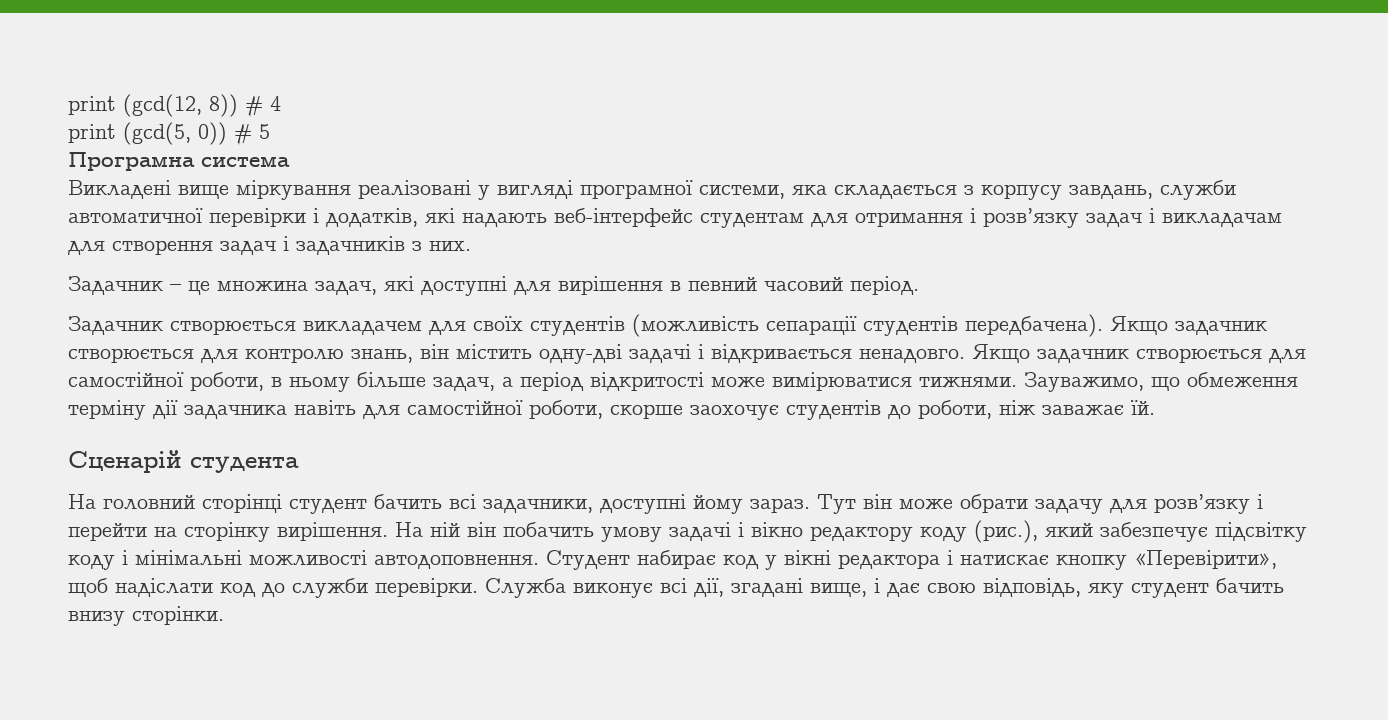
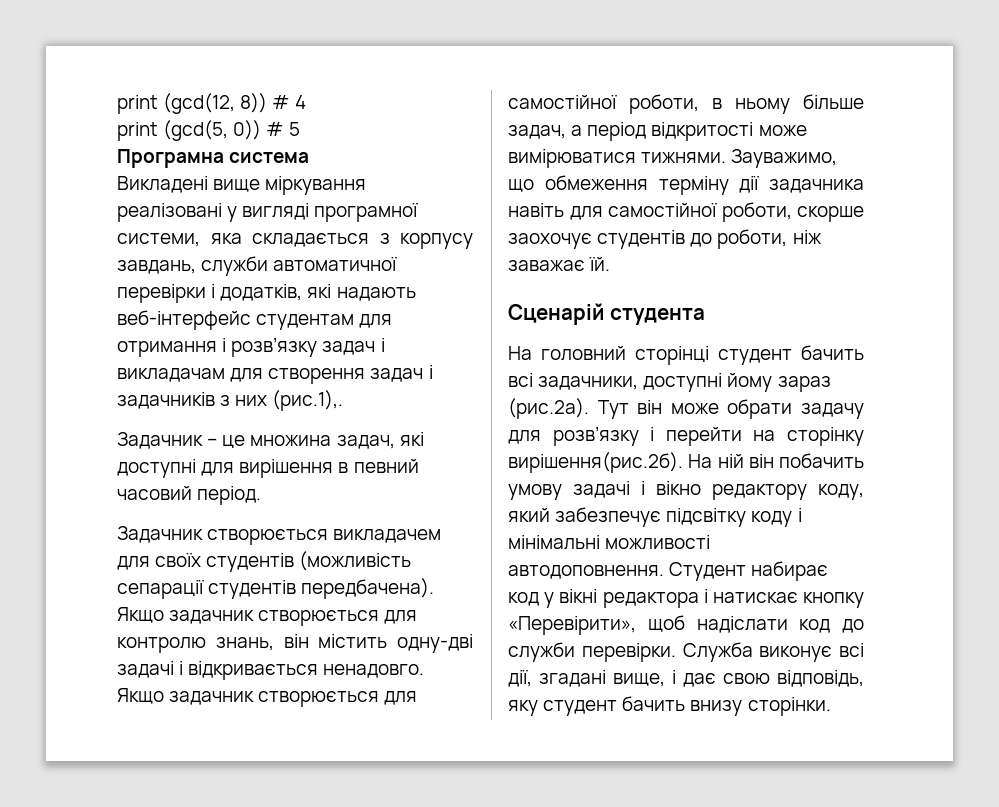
- Викладені вище міркування реалізовані у вигляді програмної системи, яка складається з корпусу завдань, служби автоматичної перевірки і додатків, які надають веб-інтерфейс студентам для отримання і розв’язку задач і викладачам для створення задач і задачників з них.
+ Викладені вище міркування реалізовані у вигляді програмної системи, яка складається з корпусу завдань, служби автоматичної перевірки і додатків, які надають веб-інтерфейс студентам для отримання і розв’язку задач і викладачам для створення задач і задачників з них (рис.1),.
- На головний сторінці студент бачить всі задачники, доступні йому зараз. Тут він може обрати задачу для розв’язку і перейти на сторінку вирішення. На ній він побачить умову задачі і вікно редактору коду (рис.), який забезпечує підсвітку коду і мінімальні можливості автодоповнення.
+ На головний сторінці студент бачить всі задачники, доступні йому зараз (рис.2a). Тут він може обрати задачу для розв’язку і перейти на сторінку вирішення(рис.2б). На ній він побачить умову задачі і вікно редактору коду, який забезпечує підсвітку коду і мінімальні можливості автодоповнення.

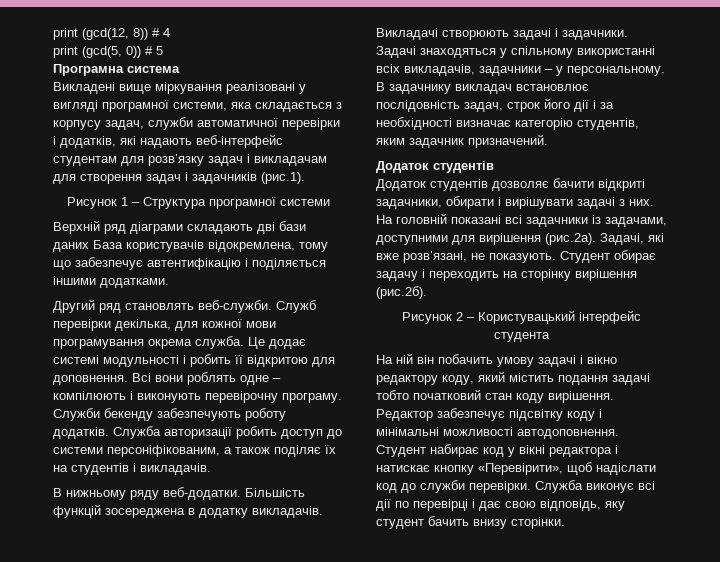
- Викладені вище міркування реалізовані у вигляді програмної системи, яка складається з корпусу завдань, служби автоматичної перевірки і додатків, які надають веб-інтерфейс студентам для отримання і розв’язку задач і викладачам для створення задач і задачників з них (рис.1),.
- Задачник – це множина задач, які доступні для вирішення в певний часовий період.
- Задачник створюється викладачем для своїх студентів (можливість сепарації студентів передбачена). Якщо задачник створюється для контролю знань, він містить одну-дві задачі і відкривається ненадовго. Якщо задачник створюється для самостійної роботи, в ньому більше задач, а період відкритості може вимірюватися тижнями. Зауважимо, що обмеження терміну дії задачника навіть для самостійної роботи, скорше заохочує студентів до роботи, ніж заважає їй.
- Сценарій студента
- На головний сторінці студент бачить всі задачники, доступні йому зараз (рис.2a). Тут він може обрати задачу для розв’язку і перейти на сторінку вирішення(рис.2б). На ній він побачить умову задачі і вікно редактору коду, який забезпечує підсвітку коду і мінімальні можливості автодоповнення.
+ Викладені вище міркування реалізовані у вигляді програмної системи, яка складається з корпусу задач, служби автоматичної перевірки і додатків, які надають веб-інтерфейс студентам для розв’язку задач і викладачам для створення задач і задачників (рис.1).
+ Рисунок 1 – Структура програмної системи
+ Верхній ряд діаграми складають дві бази даних База користувачів відокремлена, тому що забезпечує автентифікацію і поділяється іншими додатками.
+ Другий ряд становлять веб-служби. Служб перевірки декілька, для кожної мови програмування окрема служба. Це додає системі модульності і робить її відкритою для доповнення. Всі вони роблять одне – компілюють і виконують перевірочну програму. Служби бекенду забезпечують роботу додатків. Служба авторизації робить доступ до системи персоніфікованим, а також поділяє їх на студентів і викладачів.
+ В нижньому ряду веб-додатки. Більшість функцій зосереджена в додатку викладачів. Викладачі створюють задачі і задачники. Задачі знаходяться у спільному використанні всіх викладачів, задачники – у персональному. В задачнику викладач встановлює послідовність задач, строк його дії і за необхідності визначає категорію студентів, яким задачник призначений.
+ Додаток студентів
+ Додаток студентів дозволяє бачити відкриті задачники, обирати і вирішувати задачі з них. На головній показані всі задачники із задачами, доступними для вирішення (рис.2a). Задачі, які вже розв’язані, не показують. Студент обирає задачу і переходить на сторінку вирішення (рис.2б).
+ Рисунок 2 – Користувацький інтерфейс студента
+ На ній він побачить умову задачі і вікно редактору коду, який містить подання задачі тобто початковий стан коду вирішення. Редактор забезпечує підсвітку коду і мінімальні можливості автодоповнення.
- Служба виконує всі дії, згадані вище, і дає свою відповідь, яку студент бачить внизу сторінки.
+ Служба виконує всі дії по перевірці і дає свою відповідь, яку студент бачить внизу сторінки.

